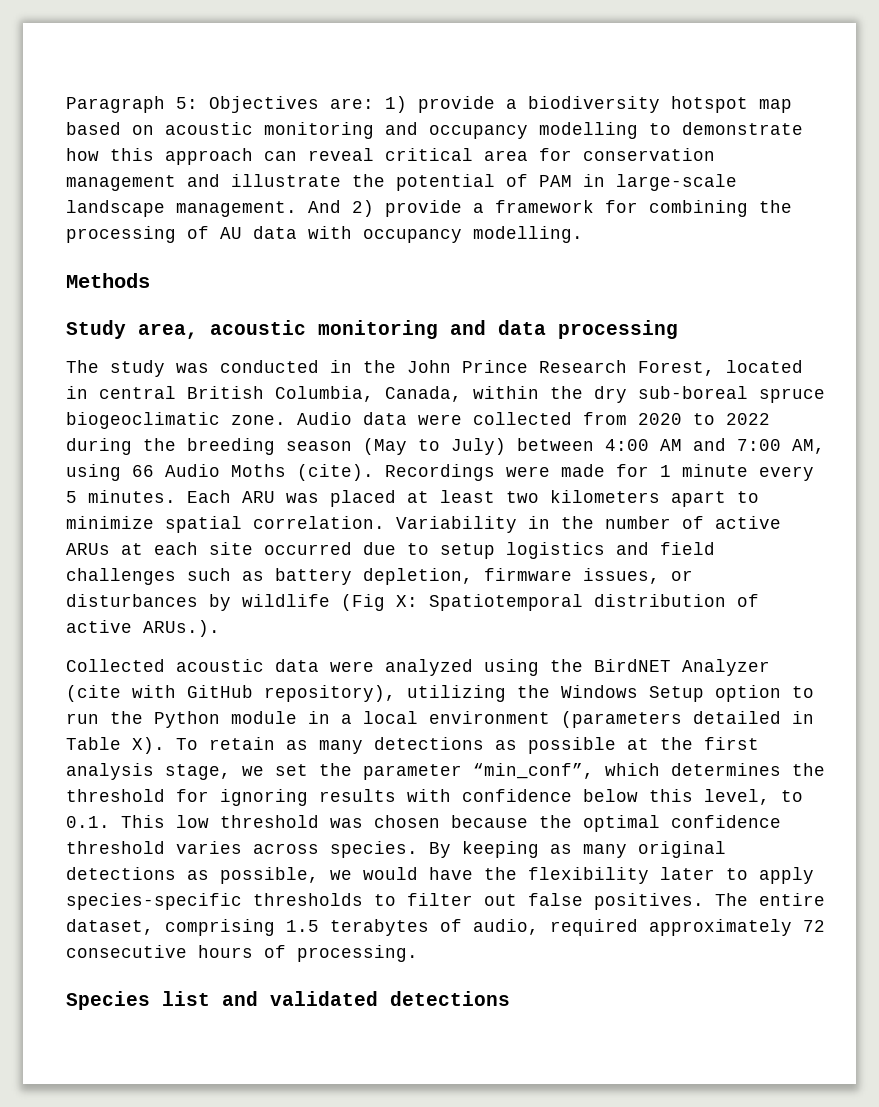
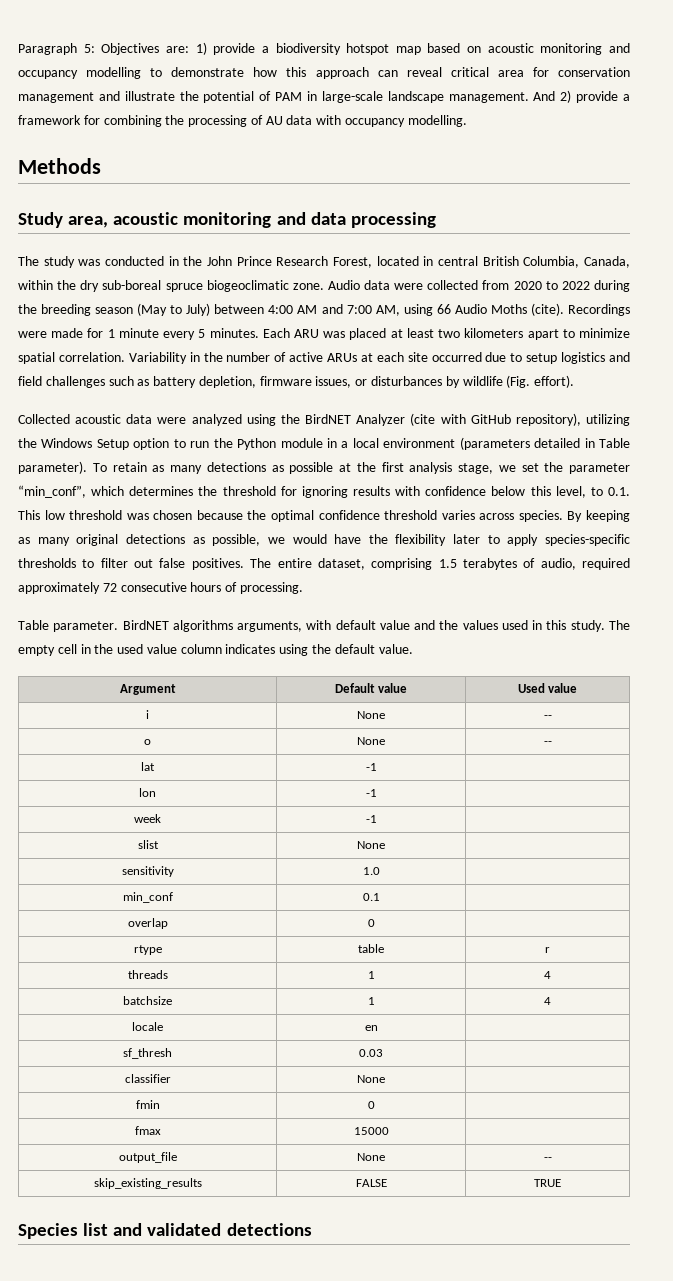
- Variability in the number of active ARUs at each site occurred due to setup logistics and field challenges such as battery depletion, firmware issues, or disturbances by wildlife (Fig X: Spatiotemporal distribution of active ARUs.).
+ Variability in the number of active ARUs at each site occurred due to setup logistics and field challenges such as battery depletion, firmware issues, or disturbances by wildlife (Fig. effort).
- Collected acoustic data were analyzed using the BirdNET Analyzer (cite with GitHub repository), utilizing the Windows Setup option to run the Python module in a local environment (parameters detailed in Table X). To retain as many detections as possible at the first analysis stage, we set the parameter “min_conf”, which determines the threshold for ignoring results with confidence below this level, to 0.1. This low threshold was chosen because the optimal confidence threshold varies across species.
+ Collected acoustic data were analyzed using the BirdNET Analyzer (cite with GitHub repository), utilizing the Windows Setup option to run the Python module in a local environment (parameters detailed in Table parameter). To retain as many detections as possible at the first analysis stage, we set the parameter “min_conf”, which determines the threshold for ignoring results with confidence below this level, to 0.1. This low threshold was chosen because the optimal confidence threshold varies across species.
+ Table parameter. BirdNET algorithms arguments, with default value and the values used in this study. The empty cell in the used value column indicates using the default value.
+ Argument | Default value | Used value
+ i | None | --
+ o | None | --
+ lat | -1 |
+ lon | -1 |
+ week | -1 |
+ slist | None |
+ sensitivity | 1.0 |
+ min_conf | 0.1 |
+ overlap | 0 |
+ rtype | table | r
+ threads | 1 | 4
+ batchsize | 1 | 4
+ locale | en |
+ sf_thresh | 0.03 |
+ classifier | None |
+ fmin | 0 |
+ fmax | 15000 |
+ output_file | None | --
+ skip_existing_results | FALSE | TRUE

